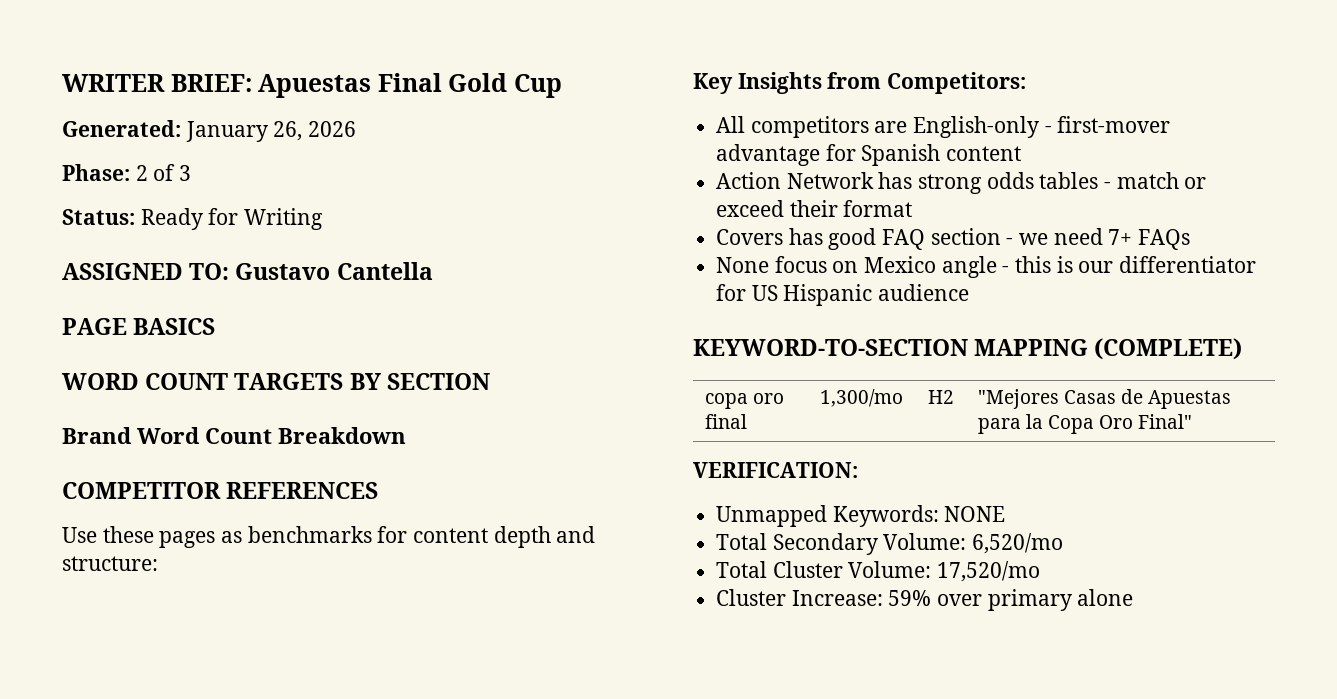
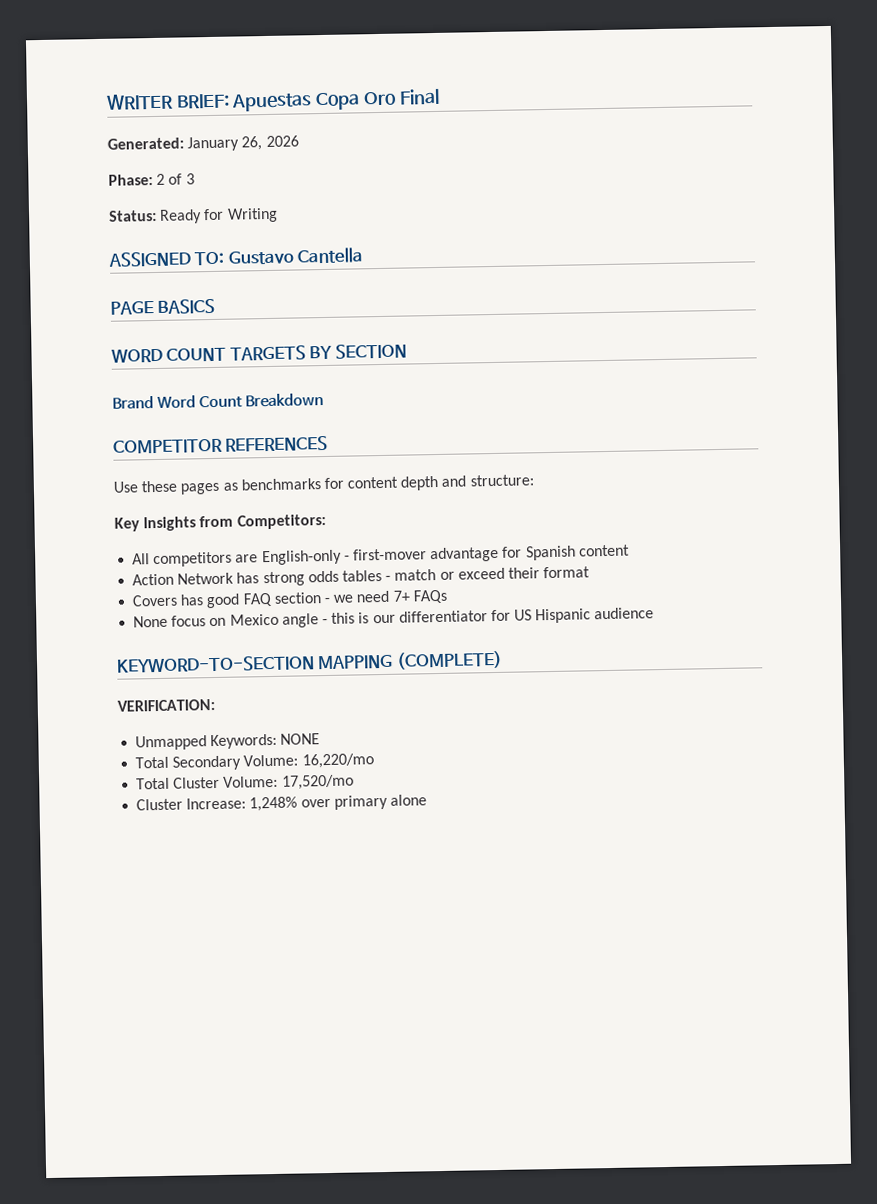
- WRITER BRIEF: Apuestas Final Gold Cup
+ WRITER BRIEF: Apuestas Copa Oro Final
- copa oro final | 1,300/mo | H2 | "Mejores Casas de Apuestas para la Copa Oro Final"
- Total Secondary Volume: 6,520/mo
+ Total Secondary Volume: 16,220/mo
- Cluster Increase: 59% over primary alone
+ Cluster Increase: 1,248% over primary alone

